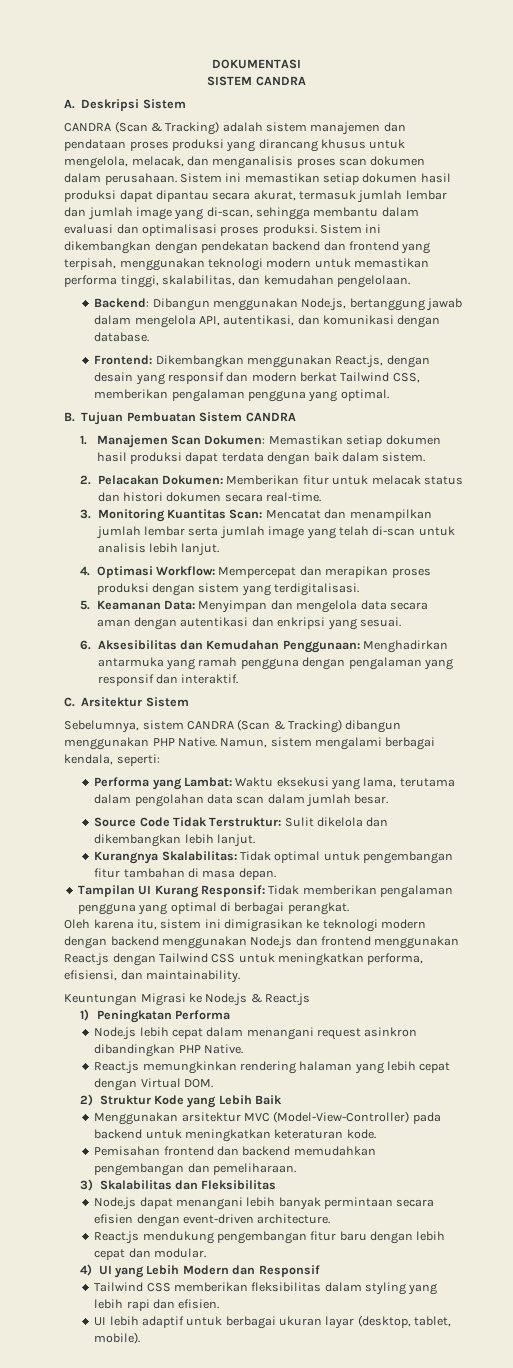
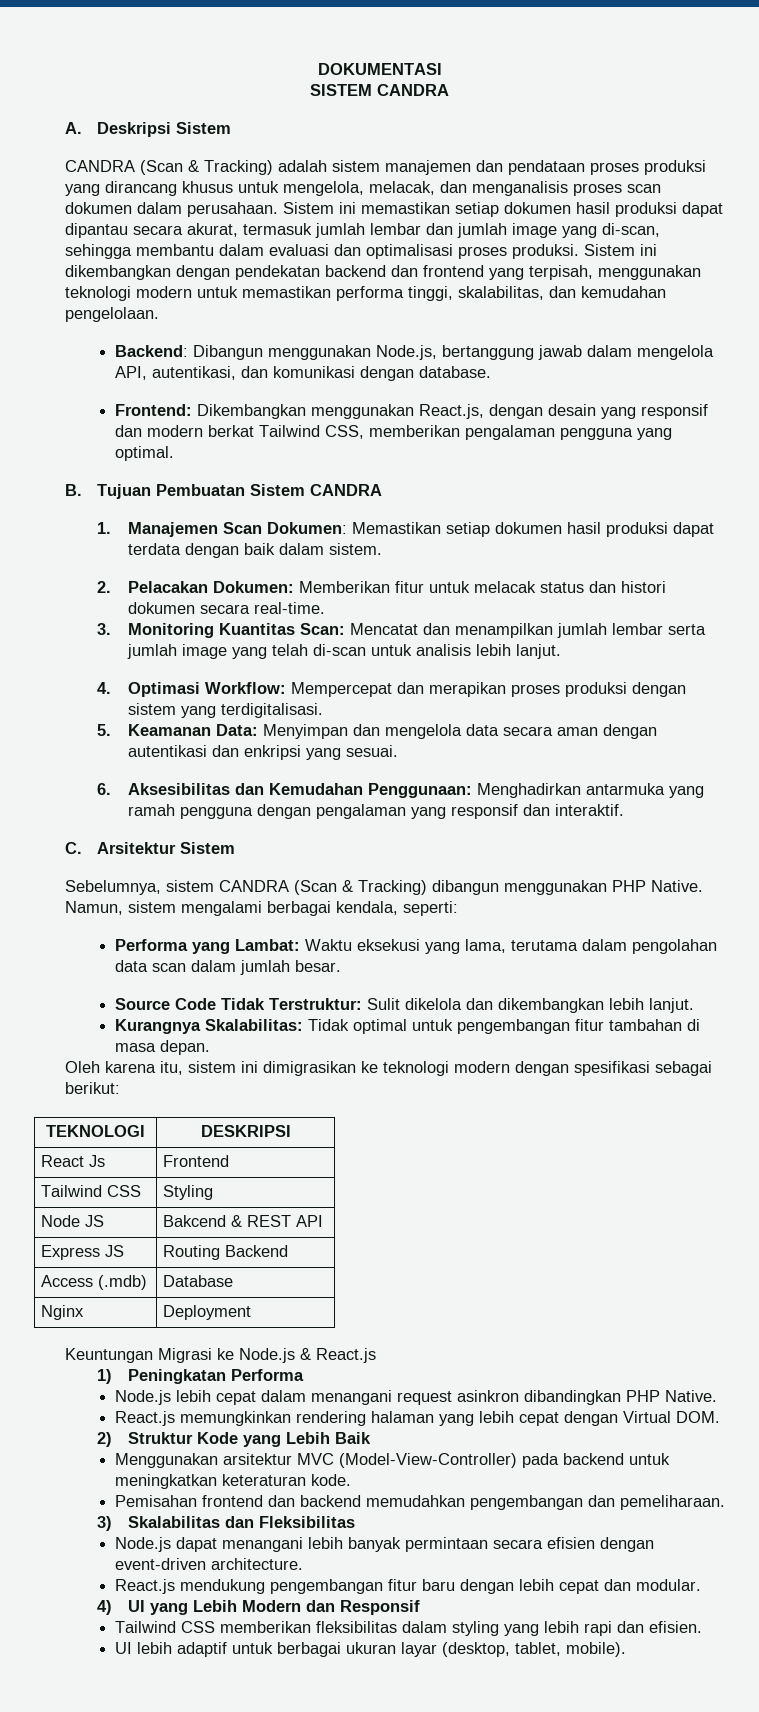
- Tampilan UI Kurang Responsif: Tidak memberikan pengalaman pengguna yang optimal di berbagai perangkat.
- Oleh karena itu, sistem ini dimigrasikan ke teknologi modern dengan backend menggunakan Node.js dan frontend menggunakan React.js dengan Tailwind CSS untuk meningkatkan performa, efisiensi, dan maintainability.
+ Oleh karena itu, sistem ini dimigrasikan ke teknologi modern dengan spesifikasi sebagai berikut:
+ TEKNOLOGI | DESKRIPSI
+ React Js | Frontend
+ Tailwind CSS | Styling
+ Node JS | Bakcend & REST API
+ Express JS | Routing Backend
+ Access (.mdb) | Database
+ Nginx | Deployment

